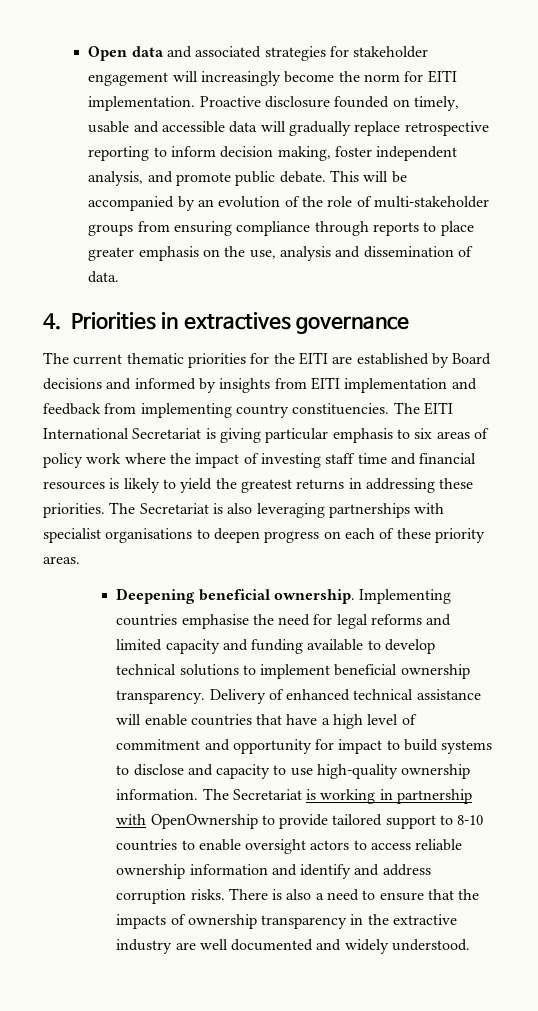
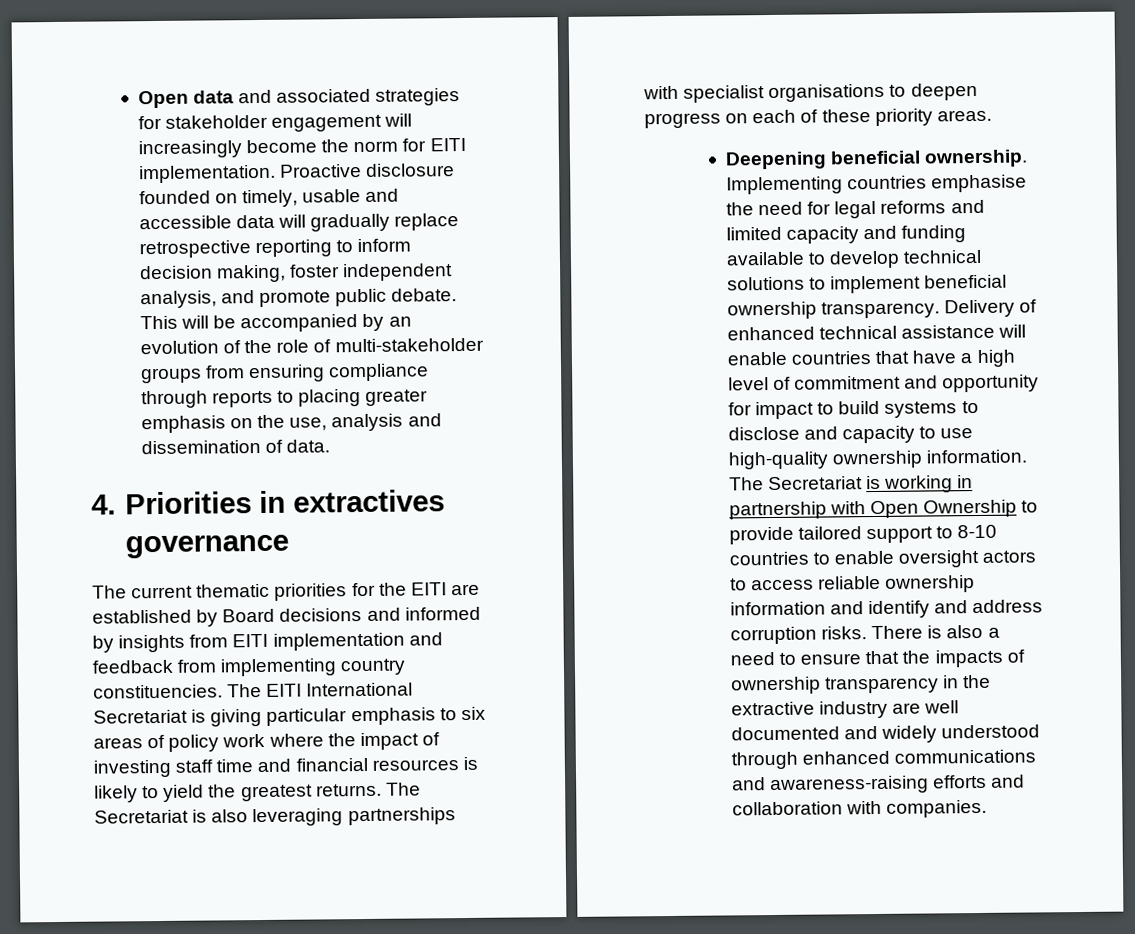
- This will be accompanied by an evolution of the role of multi-stakeholder groups from ensuring compliance through reports to place greater emphasis on the use, analysis and dissemination of data.
+ This will be accompanied by an evolution of the role of multi-stakeholder groups from ensuring compliance through reports to placing greater emphasis on the use, analysis and dissemination of data.
- The EITI International Secretariat is giving particular emphasis to six areas of policy work where the impact of investing staff time and financial resources is likely to yield the greatest returns in addressing these priorities.
+ The EITI International Secretariat is giving particular emphasis to six areas of policy work where the impact of investing staff time and financial resources is likely to yield the greatest returns.
- The Secretariat is working in partnership with OpenOwnership to provide tailored support to 8-10 countries to enable oversight actors to access reliable ownership information and identify and address corruption risks.
+ The Secretariat is working in partnership with Open Ownership to provide tailored support to 8-10 countries to enable oversight actors to access reliable ownership information and identify and address corruption risks.
- There is also a need to ensure that the impacts of ownership transparency in the extractive industry are well documented and widely understood.
+ There is also a need to ensure that the impacts of ownership transparency in the extractive industry are well documented and widely understood through enhanced communications and awareness-raising efforts and collaboration with companies.

